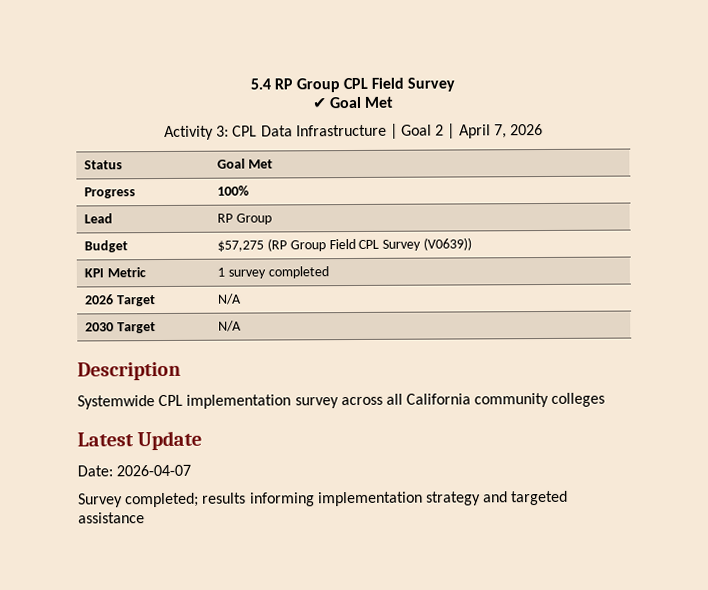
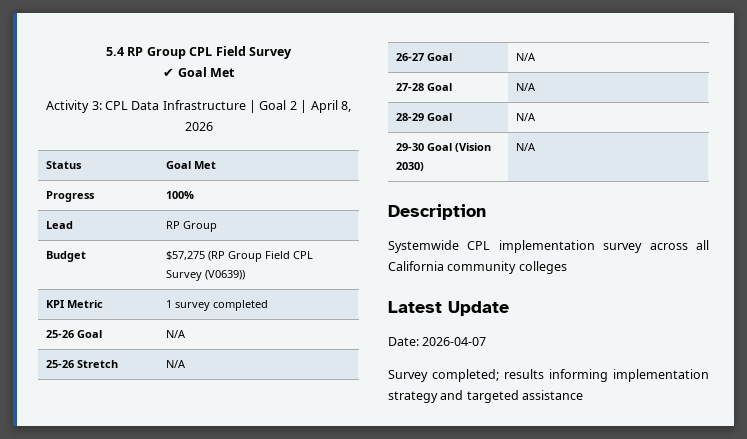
- Activity 3: CPL Data Infrastructure | Goal 2 | April 7, 2026
+ Activity 3: CPL Data Infrastructure | Goal 2 | April 8, 2026
- 2026 Target | N/A
- 2030 Target | N/A
+ 25-26 Goal | N/A
+ 25-26 Stretch | N/A
+ 26-27 Goal | N/A
+ 27-28 Goal | N/A
+ 28-29 Goal | N/A
+ 29-30 Goal (Vision 2030) | N/A

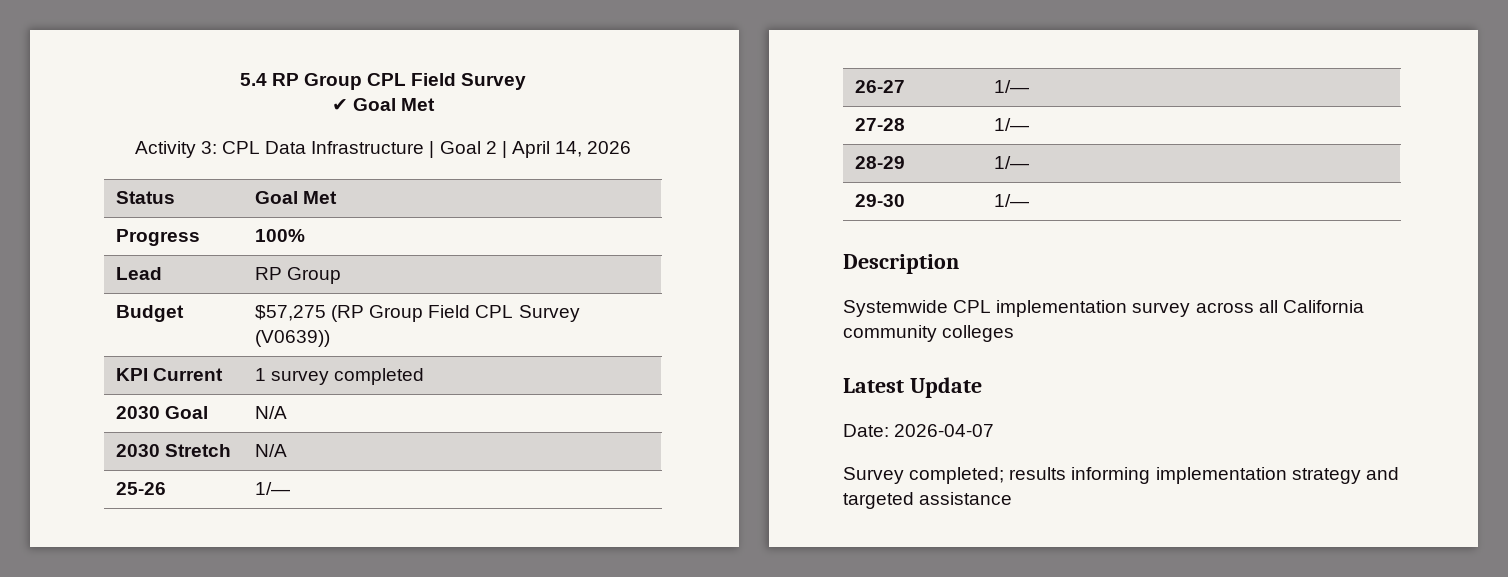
- Activity 3: CPL Data Infrastructure | Goal 2 | April 8, 2026
+ Activity 3: CPL Data Infrastructure | Goal 2 | April 14, 2026
- KPI Metric | 1 survey completed
+ KPI Current | 1 survey completed
- 25-26 Goal | N/A
- 25-26 Stretch | N/A
+ 2030 Goal | N/A
+ 2030 Stretch | N/A
+ 25-26 | 1/—
- 26-27 Goal | N/A
+ 26-27 | 1/—
- 27-28 Goal | N/A
+ 27-28 | 1/—
- 28-29 Goal | N/A
+ 28-29 | 1/—
- 29-30 Goal (Vision 2030) | N/A
+ 29-30 | 1/—

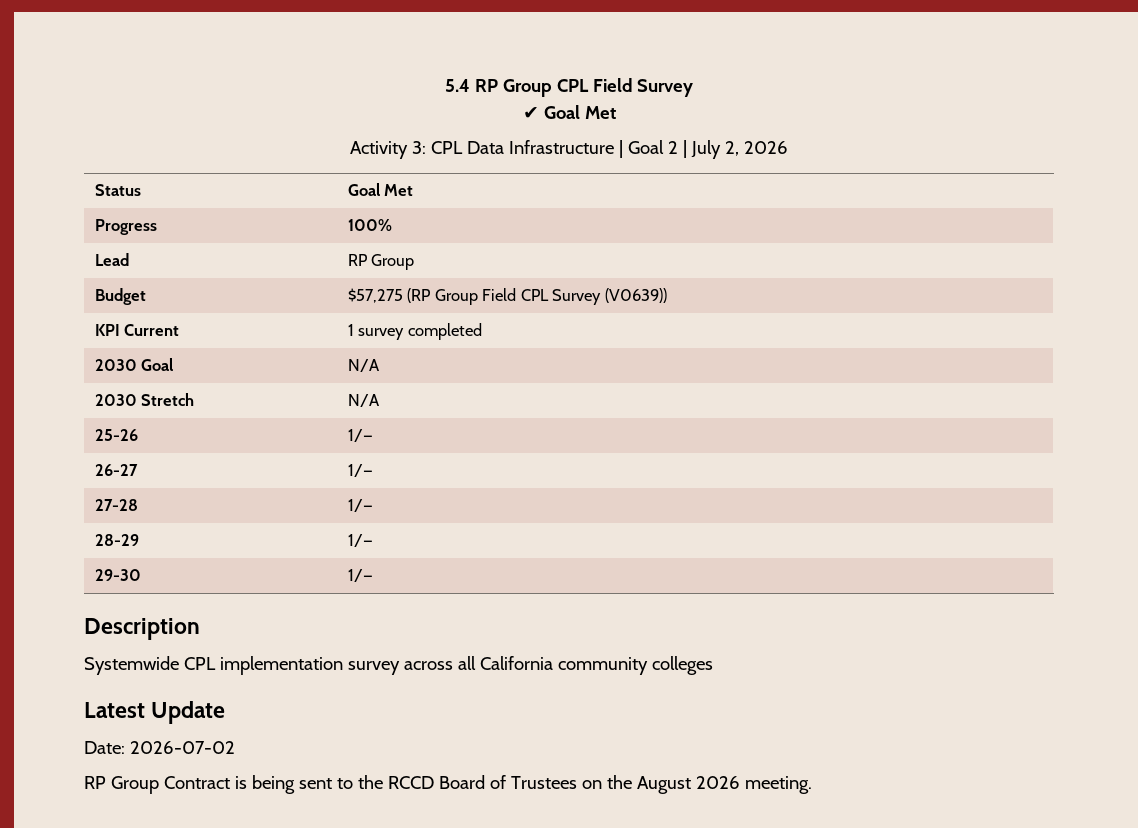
- Activity 3: CPL Data Infrastructure | Goal 2 | April 14, 2026
+ Activity 3: CPL Data Infrastructure | Goal 2 | July 2, 2026
- Date: 2026-04-07
- Survey completed; results informing implementation strategy and targeted assistance
+ Date: 2026-07-02
+ RP Group Contract is being sent to the RCCD Board of Trustees on the August 2026 meeting.

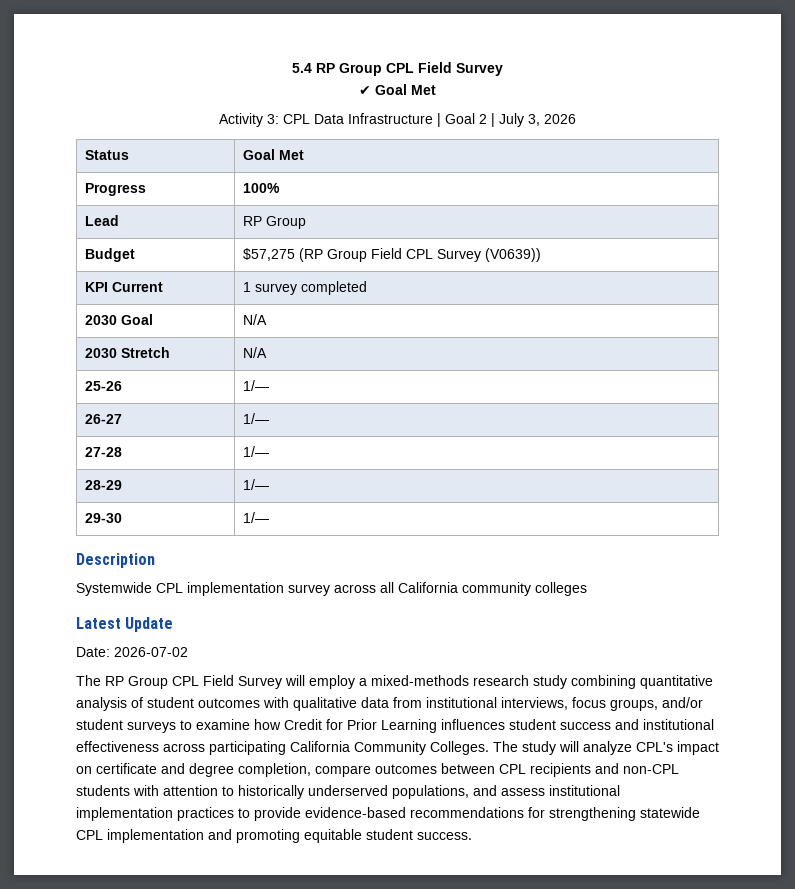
- Activity 3: CPL Data Infrastructure | Goal 2 | July 2, 2026
+ Activity 3: CPL Data Infrastructure | Goal 2 | July 3, 2026
- RP Group Contract is being sent to the RCCD Board of Trustees on the August 2026 meeting.
+ The RP Group CPL Field Survey will employ a mixed-methods research study combining quantitative analysis of student outcomes with qualitative data from institutional interviews, focus groups, and/or student surveys to examine how Credit for Prior Learning influences student success and institutional effectiveness across participating California Community Colleges. The study will analyze CPL's impact on certificate and degree completion, compare outcomes between CPL recipients and non-CPL students with attention to historically underserved populations, and assess institutional implementation practices to provide evidence-based recommendations for strengthening statewide CPL implementation and promoting equitable student success.

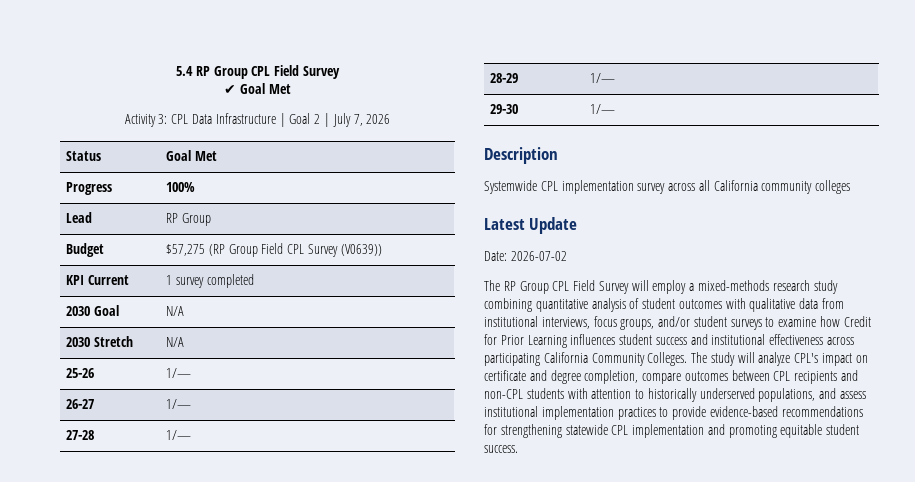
- Activity 3: CPL Data Infrastructure | Goal 2 | July 3, 2026
+ Activity 3: CPL Data Infrastructure | Goal 2 | July 7, 2026

